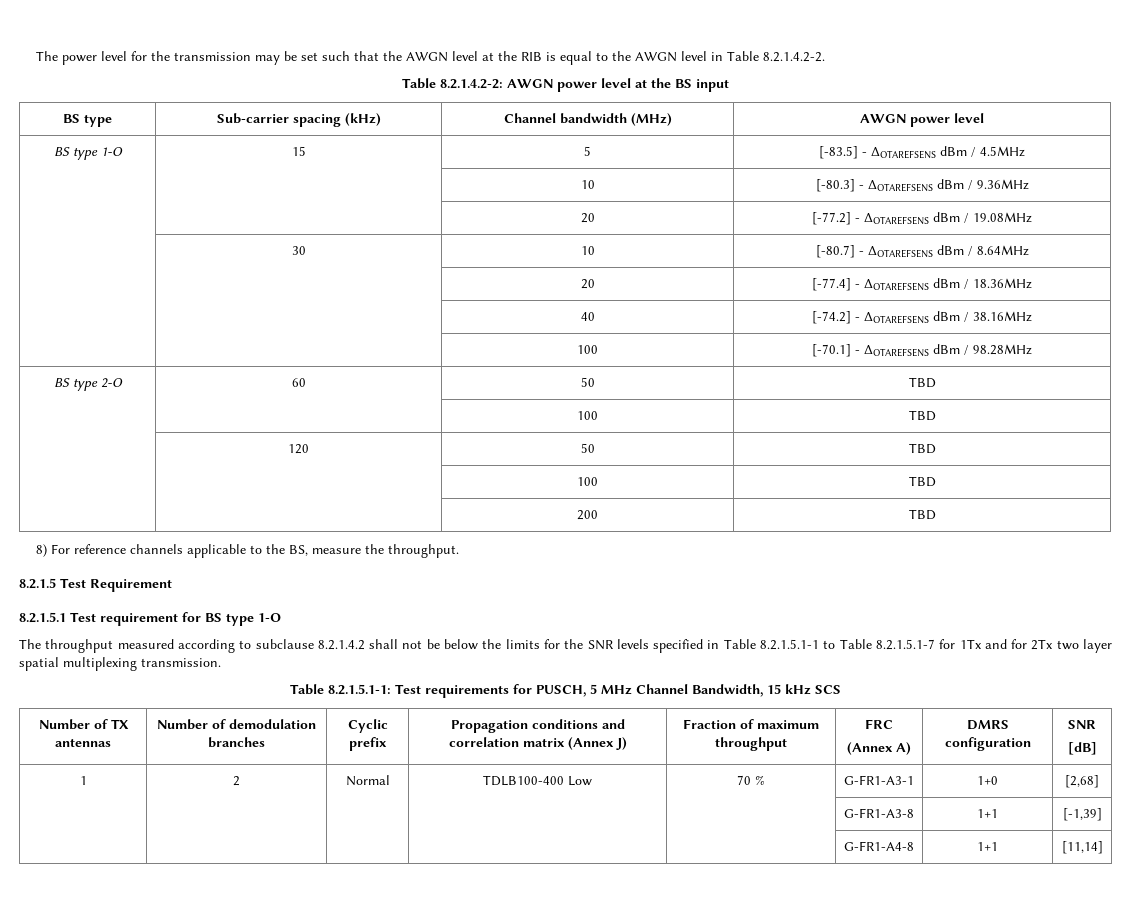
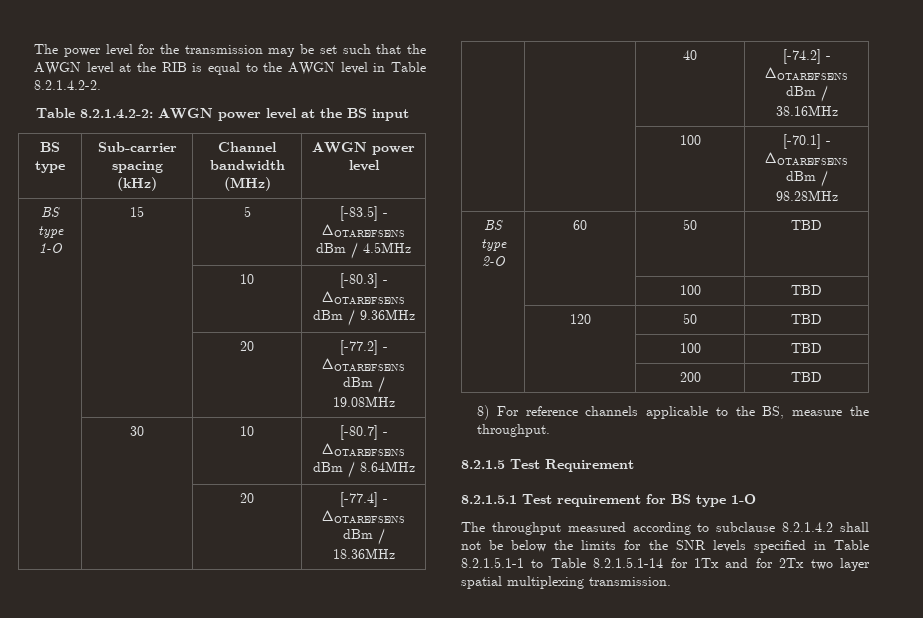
- The throughput measured according to subclause 8.2.1.4.2 shall not be below the limits for the SNR levels specified in Table 8.2.1.5.1-1 to Table 8.2.1.5.1-7 for 1Tx and for 2Tx two layer spatial multiplexing transmission.
+ The throughput measured according to subclause 8.2.1.4.2 shall not be below the limits for the SNR levels specified in Table 8.2.1.5.1-1 to Table 8.2.1.5.1-14 for 1Tx and for 2Tx two layer spatial multiplexing transmission.
- Table 8.2.1.5.1-1: Test requirements for PUSCH, 5 MHz Channel Bandwidth, 15 kHz SCS
- Number of TX antennas | Number of demodulation branches | Cyclic prefix | Propagation conditions and correlation matrix (Annex J) | Fraction of maximum throughput | FRC
- (Annex A) | DMRS configuration | SNR
- [dB]
- 1 | 2 | Normal | TDLB100-400 Low | 70 % | G-FR1-A3-1 | 1+0 | [2,68]
- | | | | | G-FR1-A3-8 | 1+1 | [-1,39]
- | | | | | G-FR1-A4-8 | 1+1 | [11,14]

